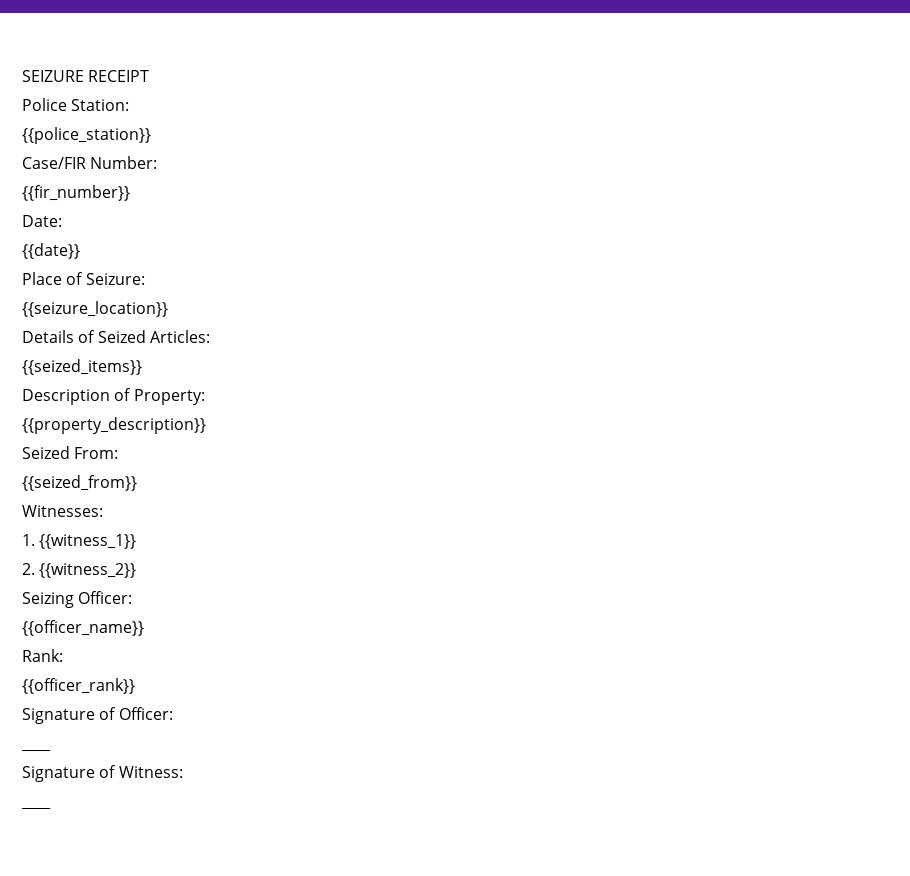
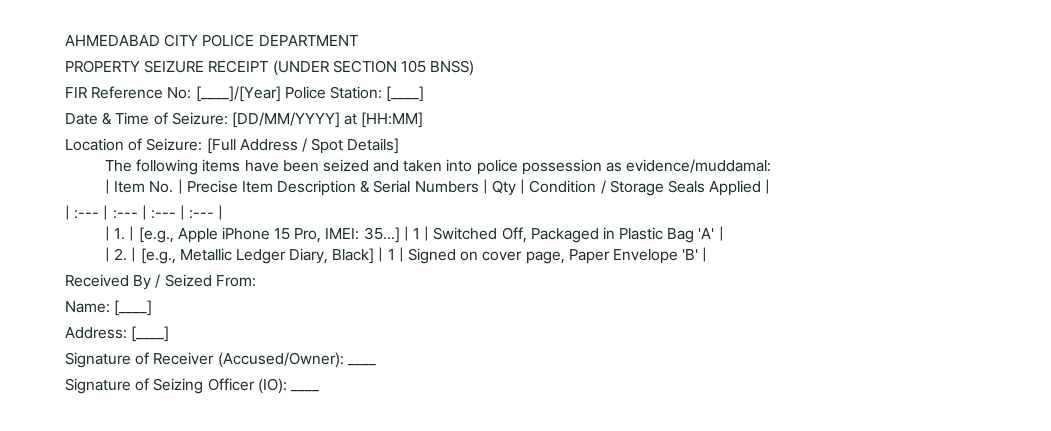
- SEIZURE RECEIPT
- Police Station:
- {{police_station}}
- Case/FIR Number:
- {{fir_number}}
- Date:
- {{date}}
- Place of Seizure:
- {{seizure_location}}
- Details of Seized Articles:
- {{seized_items}}
- Description of Property:
- {{property_description}}
- Seized From:
- {{seized_from}}
- Witnesses:
- 1. {{witness_1}}
- 2. {{witness_2}}
- Seizing Officer:
- {{officer_name}}
- Rank:
- {{officer_rank}}
- Signature of Officer:
- ____
+ AHMEDABAD CITY POLICE DEPARTMENT
+ PROPERTY SEIZURE RECEIPT (UNDER SECTION 105 BNSS)
+ FIR Reference No: [____]/[Year] Police Station: [____]
+ Date & Time of Seizure: [DD/MM/YYYY] at [HH:MM]
+ Location of Seizure: [Full Address / Spot Details]
+ The following items have been seized and taken into police possession as evidence/muddamal:
+ | Item No. | Precise Item Description & Serial Numbers | Qty | Condition / Storage Seals Applied |
+ | :--- | :--- | :--- | :--- |
+ | 1. | [e.g., Apple iPhone 15 Pro, IMEI: 35...] | 1 | Switched Off, Packaged in Plastic Bag 'A' |
+ | 2. | [e.g., Metallic Ledger Diary, Black] | 1 | Signed on cover page, Paper Envelope 'B' |
+ Received By / Seized From:
+ Name: [____]
+ Address: [____]
+ Signature of Receiver (Accused/Owner): ____
- Signature of Witness:
- ____
+ Signature of Seizing Officer (IO): ____

